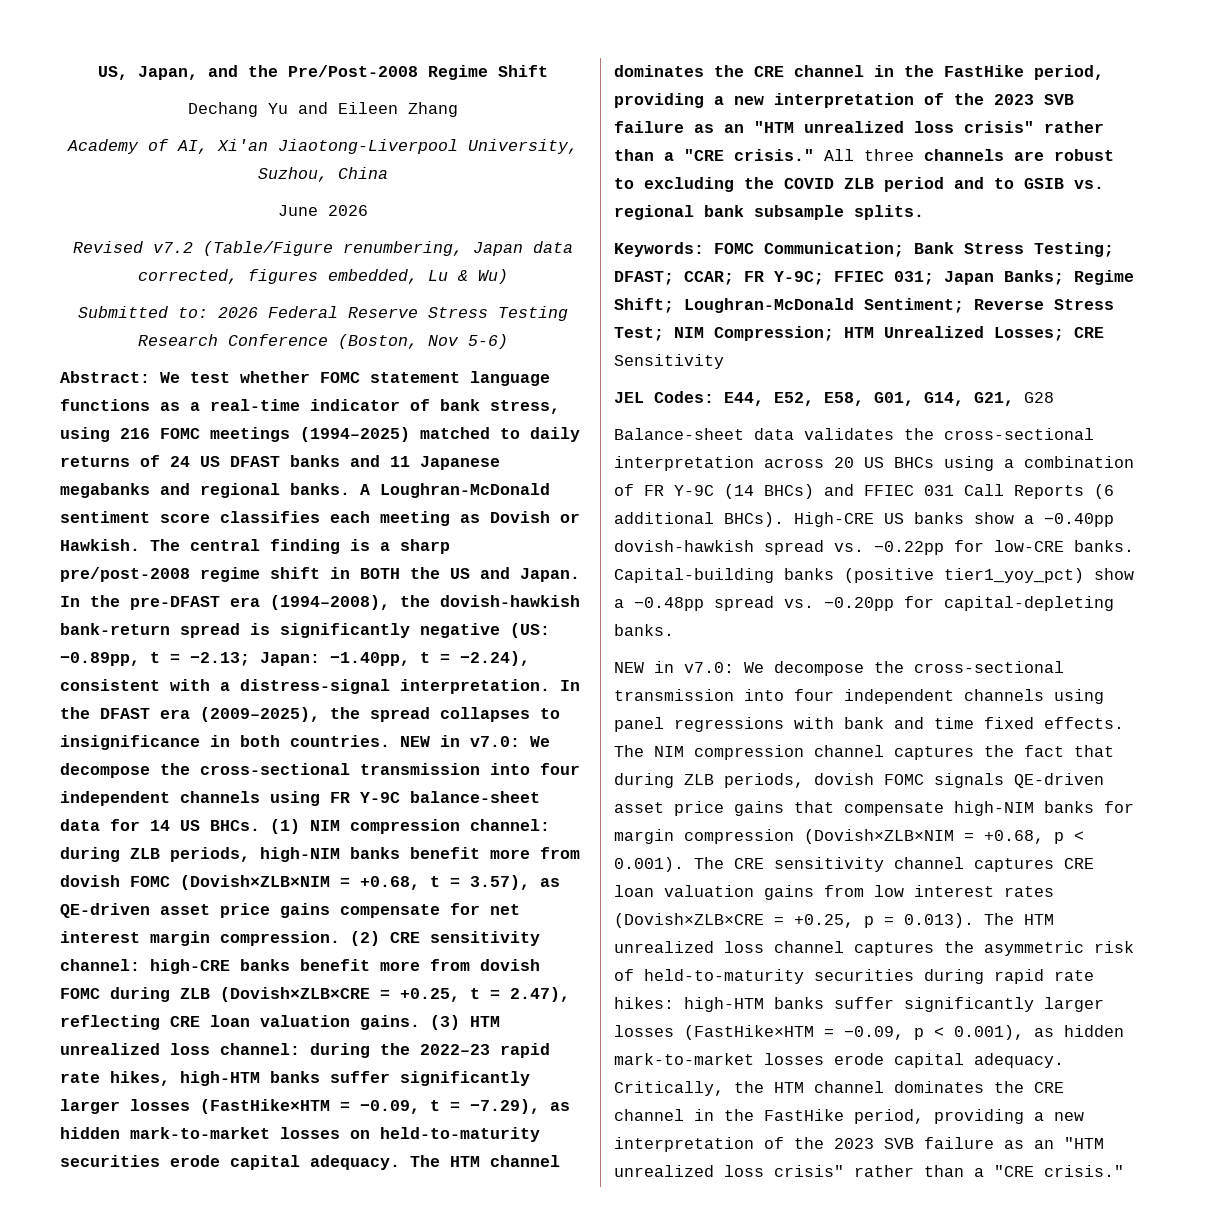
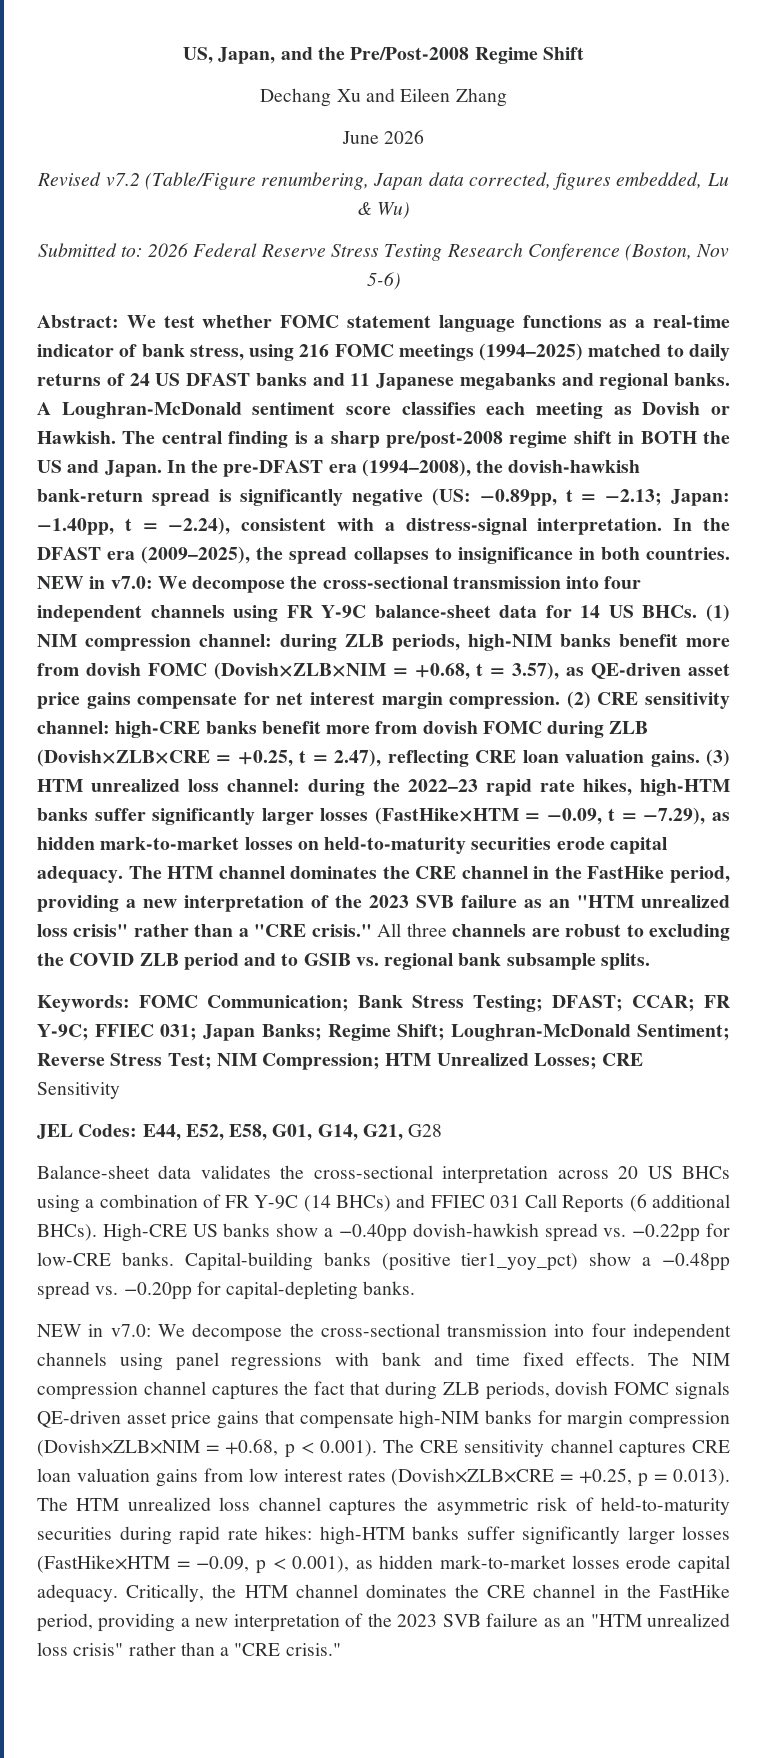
- Dechang Yu and Eileen Zhang
+ Dechang Xu and Eileen Zhang
- Academy of AI, Xi'an Jiaotong-Liverpool University, Suzhou, China

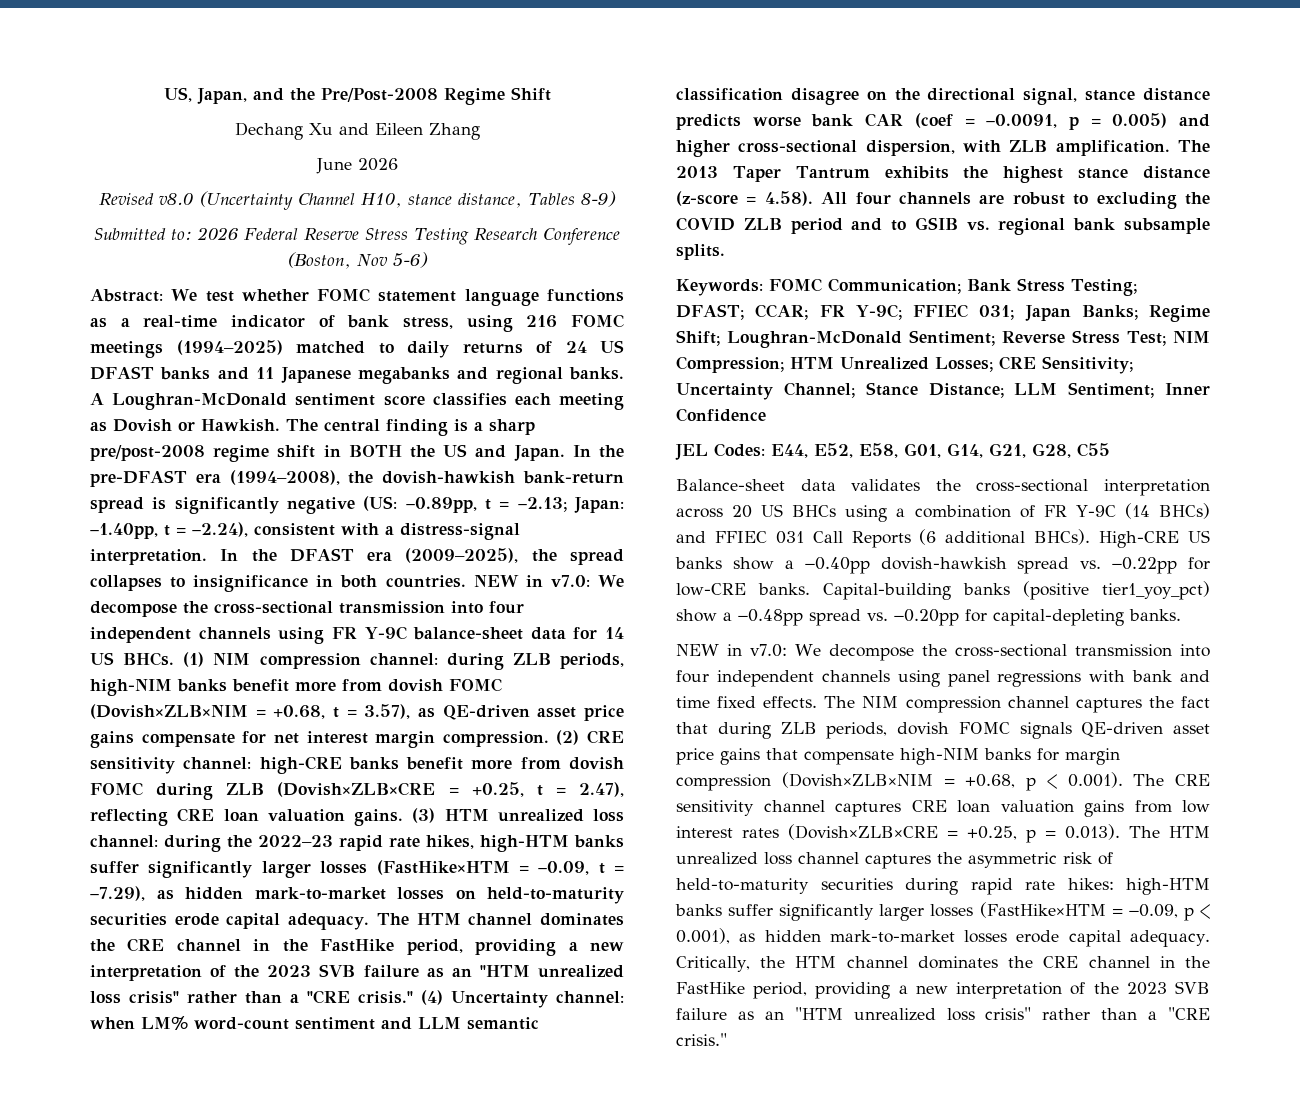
- Revised v7.2 (Table/Figure renumbering, Japan data corrected, figures embedded, Lu & Wu)
+ Revised v8.0 (Uncertainty Channel H10, stance distance, Tables 8-9)
- All three channels are robust to excluding the COVID ZLB period and to GSIB vs. regional bank subsample splits.
+ (4) Uncertainty channel: when LM% word-count sentiment and LLM semantic classification disagree on the directional signal, stance distance predicts worse bank CAR (coef = −0.0091, p = 0.005) and higher cross-sectional dispersion, with ZLB amplification. The 2013 Taper Tantrum exhibits the highest stance distance (z-score = 4.58). All four channels are robust to excluding the COVID ZLB period and to GSIB vs. regional bank subsample splits.
- Keywords: FOMC Communication; Bank Stress Testing; DFAST; CCAR; FR Y-9C; FFIEC 031; Japan Banks; Regime Shift; Loughran-McDonald Sentiment; Reverse Stress Test; NIM Compression; HTM Unrealized Losses; CRE Sensitivity
+ Keywords: FOMC Communication; Bank Stress Testing; DFAST; CCAR; FR Y-9C; FFIEC 031; Japan Banks; Regime Shift; Loughran-McDonald Sentiment; Reverse Stress Test; NIM Compression; HTM Unrealized Losses; CRE Sensitivity; Uncertainty Channel; Stance Distance; LLM Sentiment; Inner Confidence
- JEL Codes: E44, E52, E58, G01, G14, G21, G28
+ JEL Codes: E44, E52, E58, G01, G14, G21, G28, C55

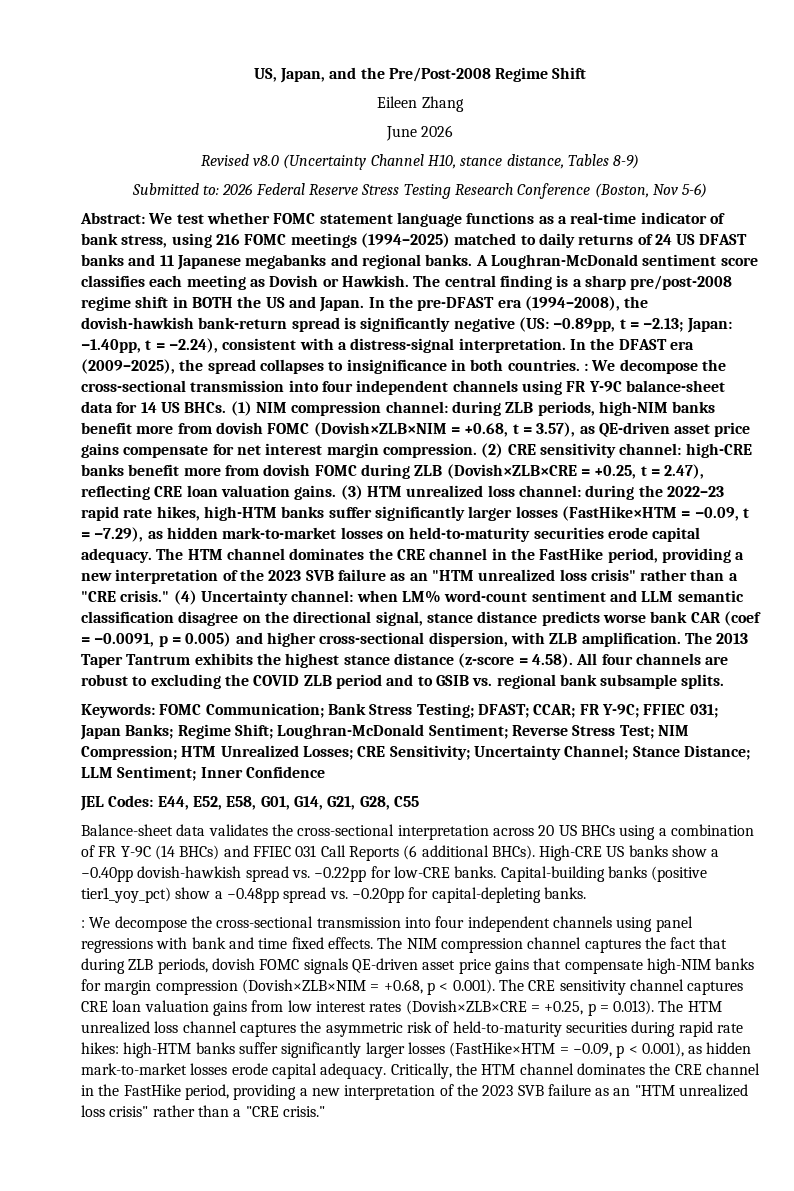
- Dechang Xu and Eileen Zhang
+ Eileen Zhang
- In the DFAST era (2009–2025), the spread collapses to insignificance in both countries. NEW in v7.0: We decompose the cross-sectional transmission into four independent channels using FR Y-9C balance-sheet data for 14 US BHCs.
+ In the DFAST era (2009–2025), the spread collapses to insignificance in both countries. : We decompose the cross-sectional transmission into four independent channels using FR Y-9C balance-sheet data for 14 US BHCs.
- NEW in v7.0: We decompose the cross-sectional transmission into four independent channels using panel regressions with bank and time fixed effects.
+ : We decompose the cross-sectional transmission into four independent channels using panel regressions with bank and time fixed effects.

